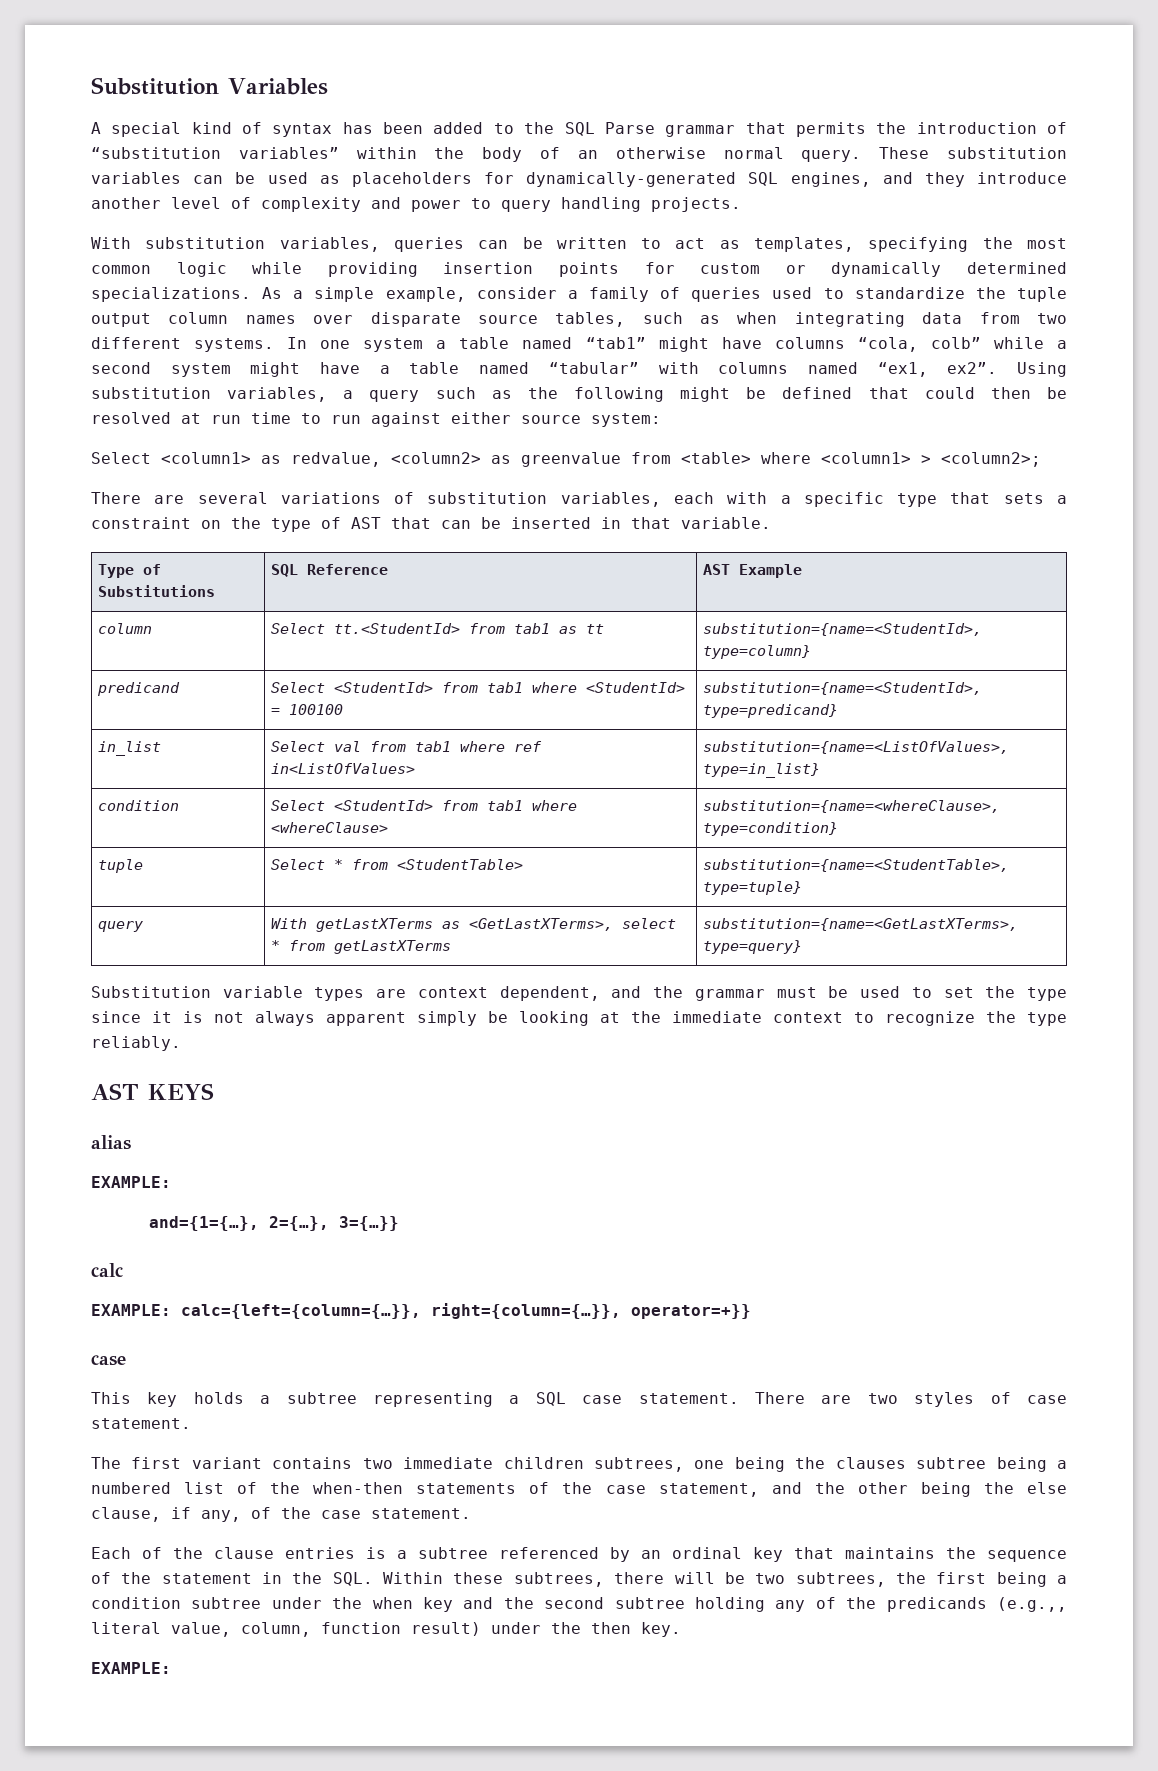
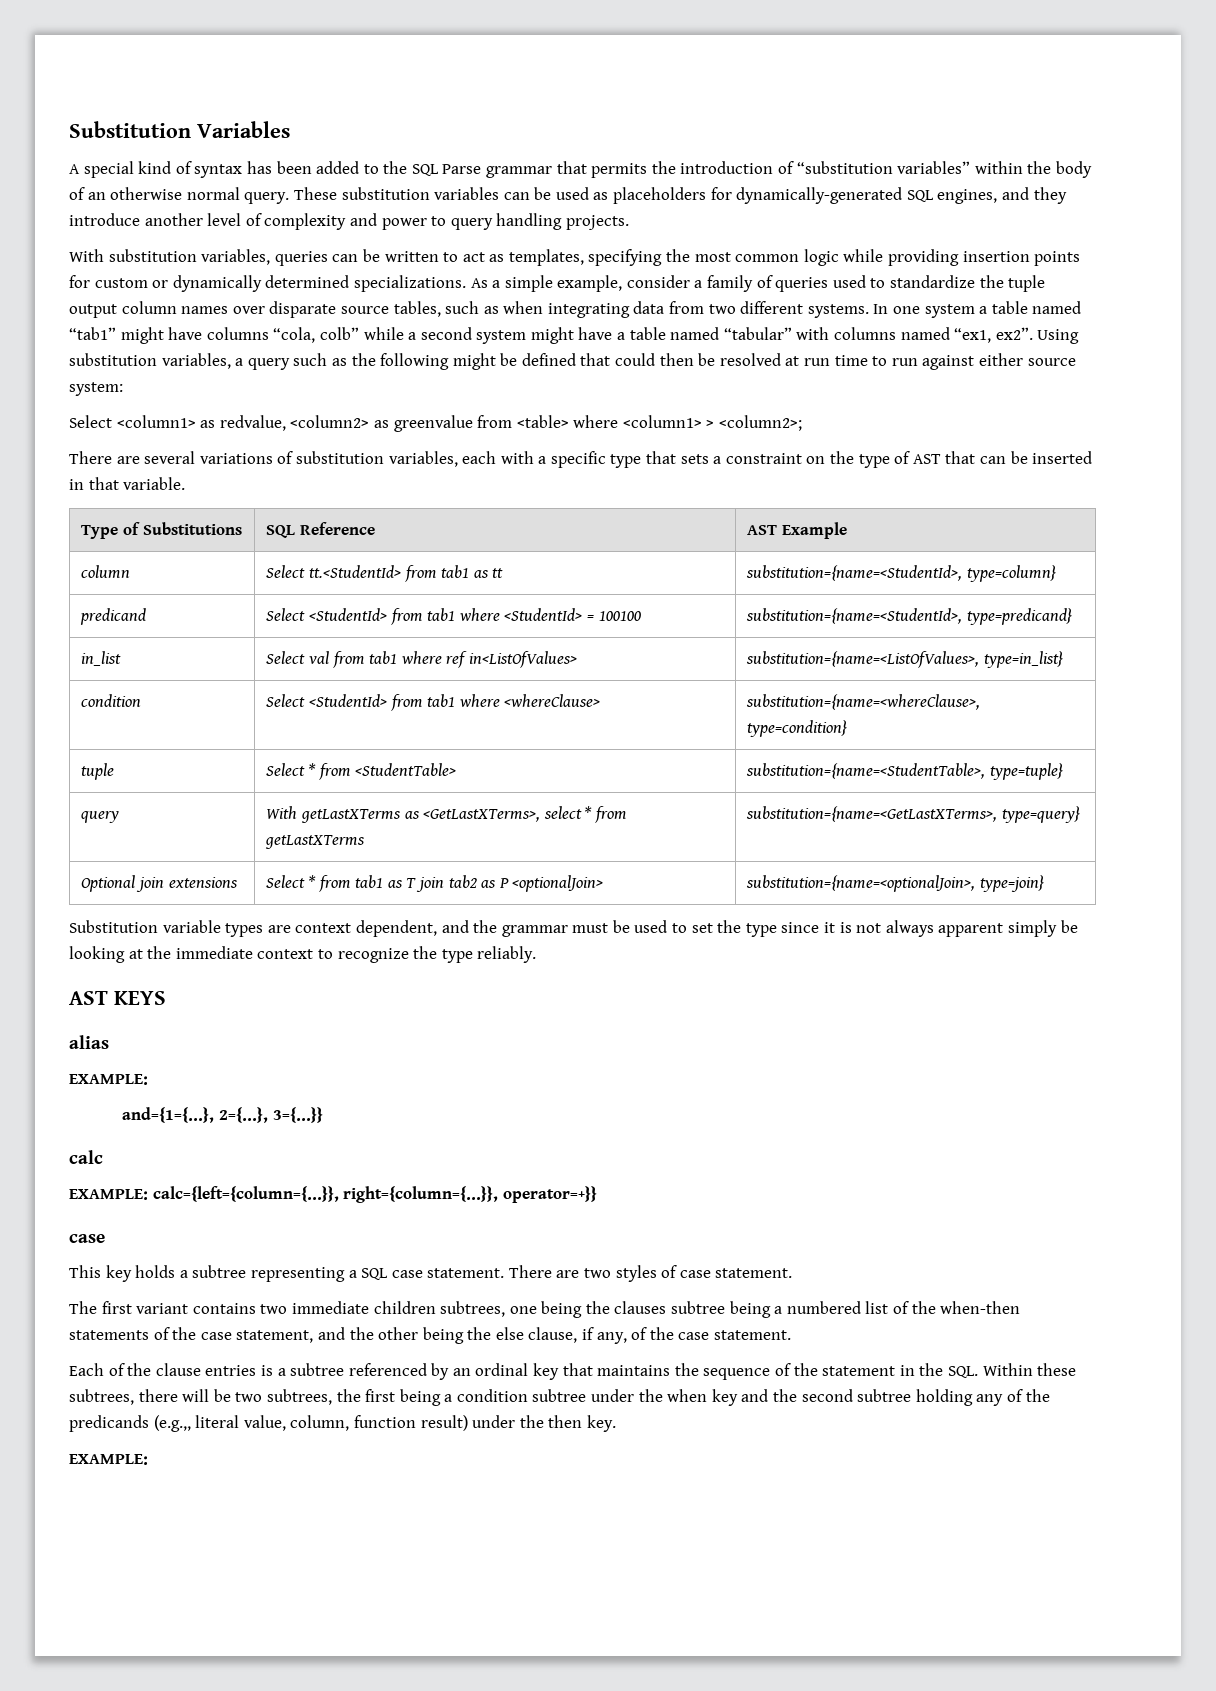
+ Optional join extensions | Select * from tab1 as T join tab2 as P <optionalJoin> | substitution={name=<optionalJoin>, type=join}

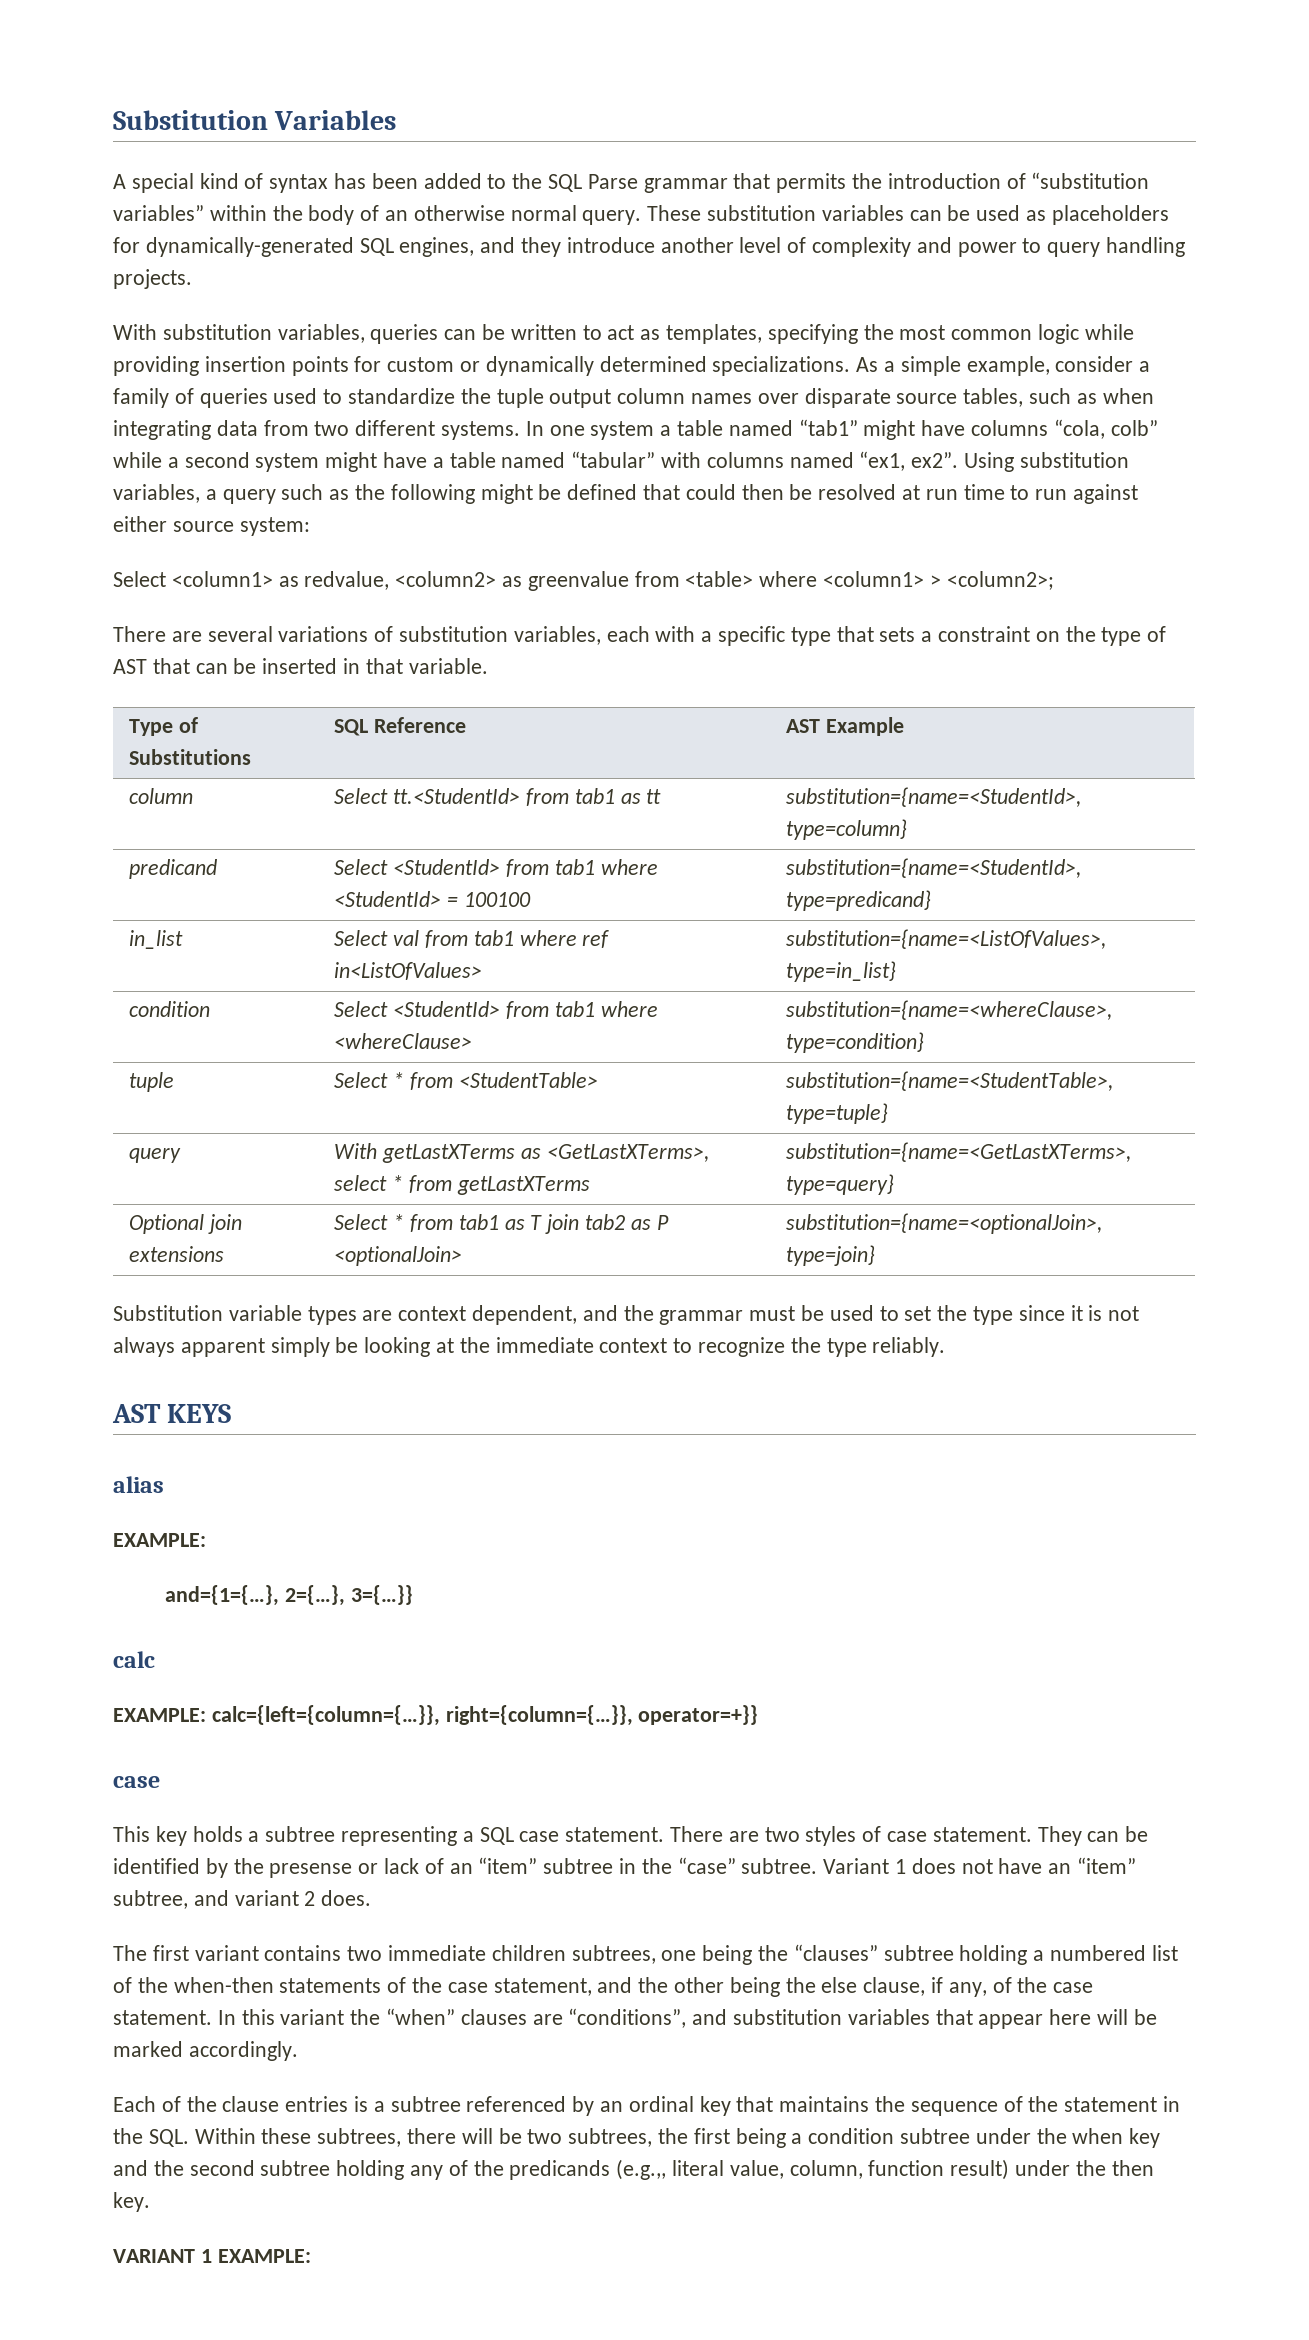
+ They can be identified by the presense or lack of an “item” subtree in the “case” subtree. Variant 1 does not have an “item” subtree, and variant 2 does.
- The first variant contains two immediate children subtrees, one being the clauses subtree being a numbered list of the when-then statements of the case statement, and the other being the else clause, if any, of the case statement.
+ The first variant contains two immediate children subtrees, one being the “clauses” subtree holding a numbered list of the when-then statements of the case statement, and the other being the else clause, if any, of the case statement. In this variant the “when” clauses are “conditions”, and substitution variables that appear here will be marked accordingly.
  Each of the clause entries is a subtree referenced by an ordinal key that maintains the sequence of the statement in the SQL. Within these subtrees, there will be two subtrees, the first being a condition subtree under the when key and the second subtree holding any of the predicands (e.g.,, literal value, column, function result) under the then key.
- EXAMPLE:
+ VARIANT 1 EXAMPLE:

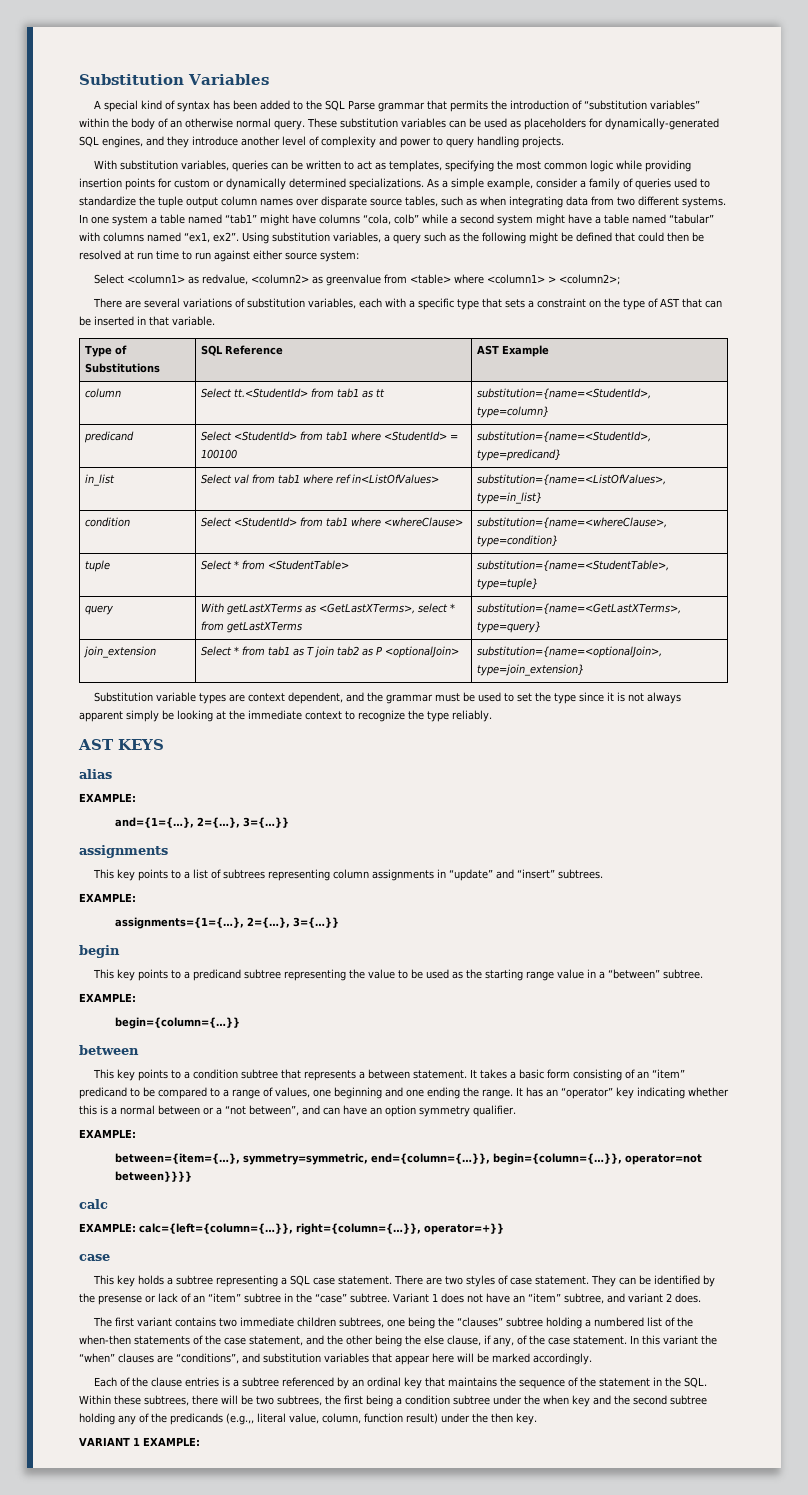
- Optional join extensions | Select * from tab1 as T join tab2 as P <optionalJoin> | substitution={name=<optionalJoin>, type=join}
+ join_extension | Select * from tab1 as T join tab2 as P <optionalJoin> | substitution={name=<optionalJoin>, type=join_extension}
  and={1={…}, 2={…}, 3={…}}
+ assignments
+ This key points to a list of subtrees representing column assignments in “update” and “insert” subtrees.
+ EXAMPLE:
+ assignments={1={…}, 2={…}, 3={…}}
+ begin
+ This key points to a predicand subtree representing the value to be used as the starting range value in a “between” subtree.
+ EXAMPLE:
+ begin={column={…}}
+ between
+ This key points to a condition subtree that represents a between statement. It takes a basic form consisting of an “item” predicand to be compared to a range of values, one beginning and one ending the range. It has an “operator” key indicating whether this is a normal between or a “not between”, and can have an option symmetry qualifier.
+ EXAMPLE:
+ between={item={…}, symmetry=symmetric, end={column={…}}, begin={column={…}}, operator=not between}}}}

